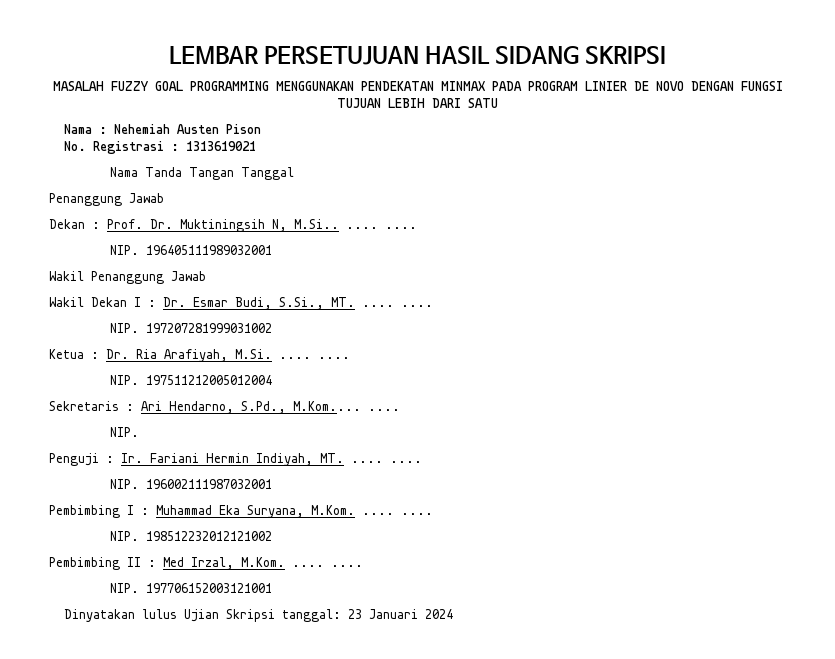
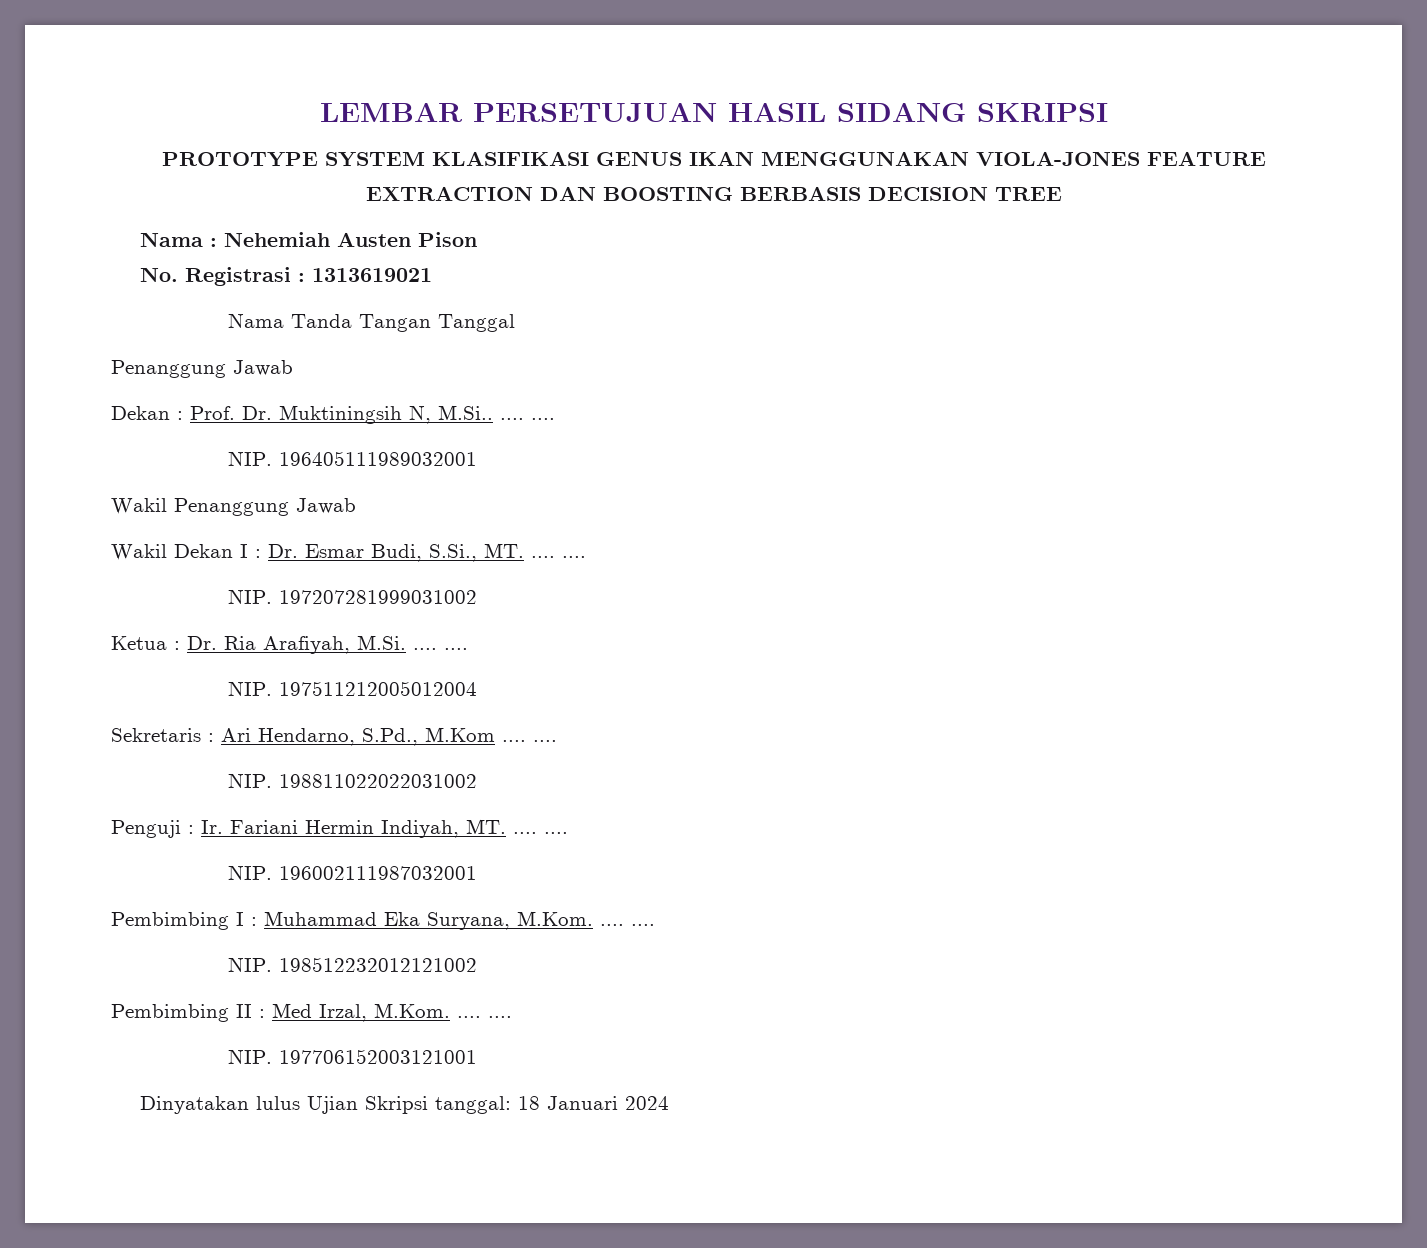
- MASALAH FUZZY GOAL PROGRAMMING MENGGUNAKAN PENDEKATAN MINMAX PADA PROGRAM LINIER DE NOVO DENGAN FUNGSI TUJUAN LEBIH DARI SATU
+ PROTOTYPE SYSTEM KLASIFIKASI GENUS IKAN MENGGUNAKAN VIOLA-JONES FEATURE EXTRACTION DAN BOOSTING BERBASIS DECISION TREE
- Sekretaris : Ari Hendarno, S.Pd., M.Kom.... ....
- NIP.
+ Sekretaris : Ari Hendarno, S.Pd., M.Kom .... ....
+ NIP. 198811022022031002
- Dinyatakan lulus Ujian Skripsi tanggal: 23 Januari 2024
+ Dinyatakan lulus Ujian Skripsi tanggal: 18 Januari 2024

